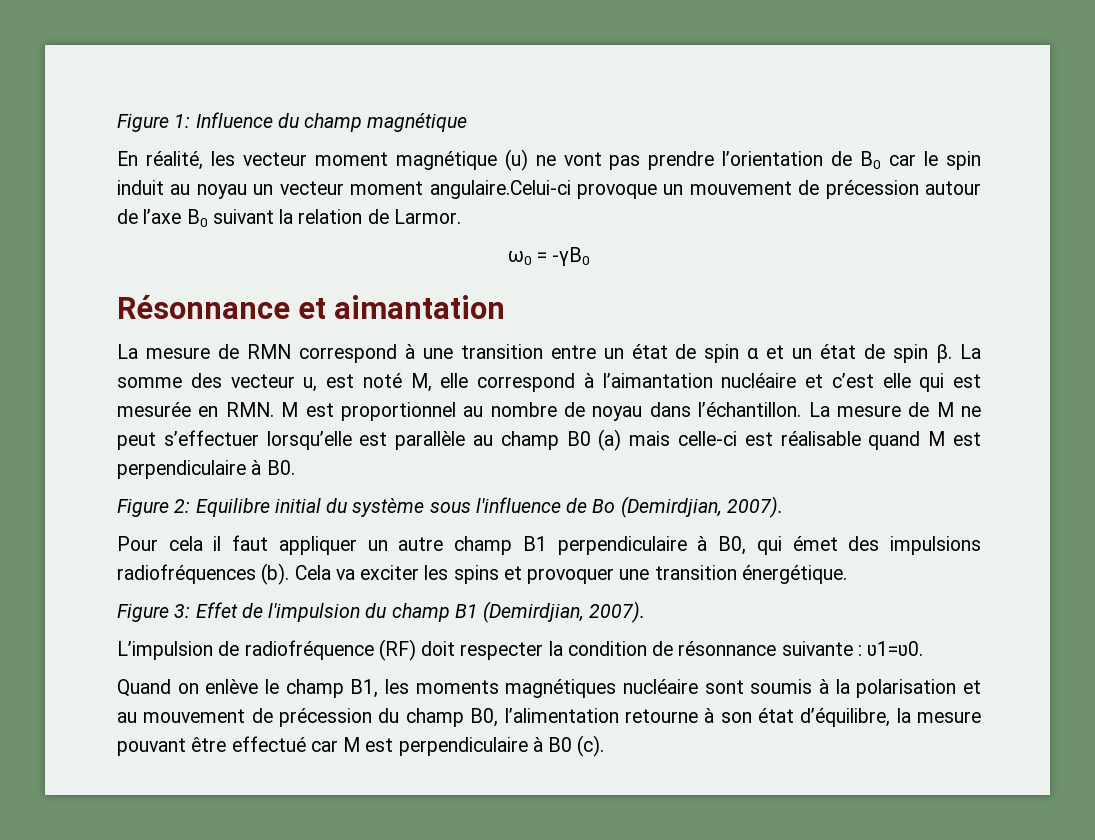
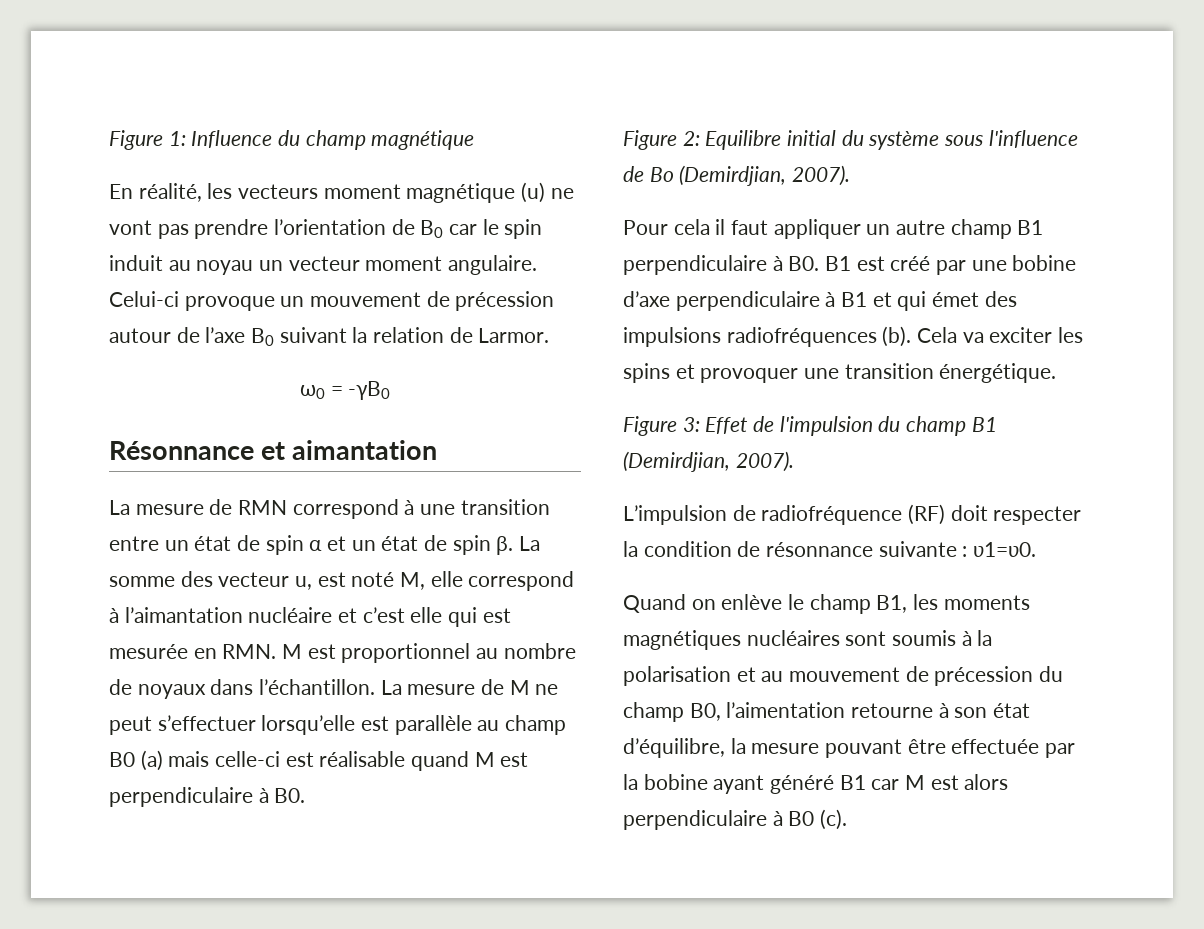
- En réalité, les vecteur moment magnétique (u) ne vont pas prendre l’orientation de B0 car le spin induit au noyau un vecteur moment angulaire.Celui-ci provoque un mouvement de précession autour de l’axe B0 suivant la relation de Larmor.
+ En réalité, les vecteurs moment magnétique (u) ne vont pas prendre l’orientation de B0 car le spin induit au noyau un vecteur moment angulaire. Celui-ci provoque un mouvement de précession autour de l’axe B0 suivant la relation de Larmor.
- La somme des vecteur u, est noté M, elle correspond à l’aimantation nucléaire et c’est elle qui est mesurée en RMN. M est proportionnel au nombre de noyau dans l’échantillon.
+ La somme des vecteur u, est noté M, elle correspond à l’aimantation nucléaire et c’est elle qui est mesurée en RMN. M est proportionnel au nombre de noyaux dans l’échantillon.
- Pour cela il faut appliquer un autre champ B1 perpendiculaire à B0, qui émet des impulsions radiofréquences (b).
+ Pour cela il faut appliquer un autre champ B1 perpendiculaire à B0. B1 est créé par une bobine d’axe perpendiculaire à B1 et qui émet des impulsions radiofréquences (b).
- Quand on enlève le champ B1, les moments magnétiques nucléaire sont soumis à la polarisation et au mouvement de précession du champ B0, l’alimentation retourne à son état d’équilibre, la mesure pouvant être effectué car M est perpendiculaire à B0 (c).
+ Quand on enlève le champ B1, les moments magnétiques nucléaires sont soumis à la polarisation et au mouvement de précession du champ B0, l’aimentation retourne à son état d’équilibre, la mesure pouvant être effectuée par la bobine ayant généré B1 car M est alors perpendiculaire à B0 (c).

